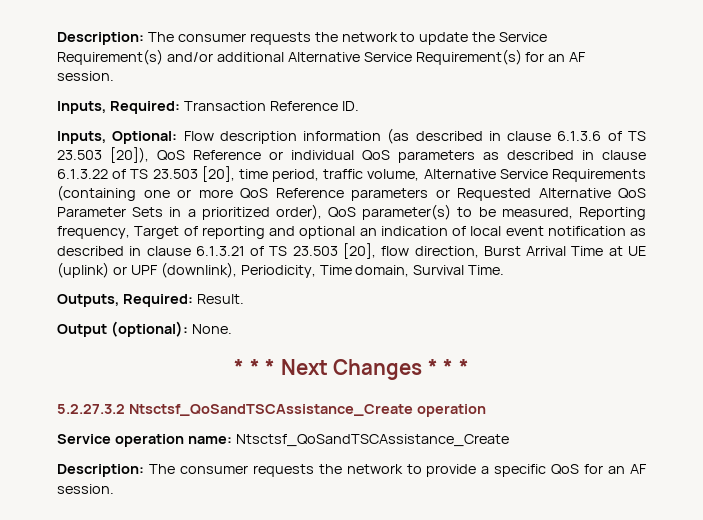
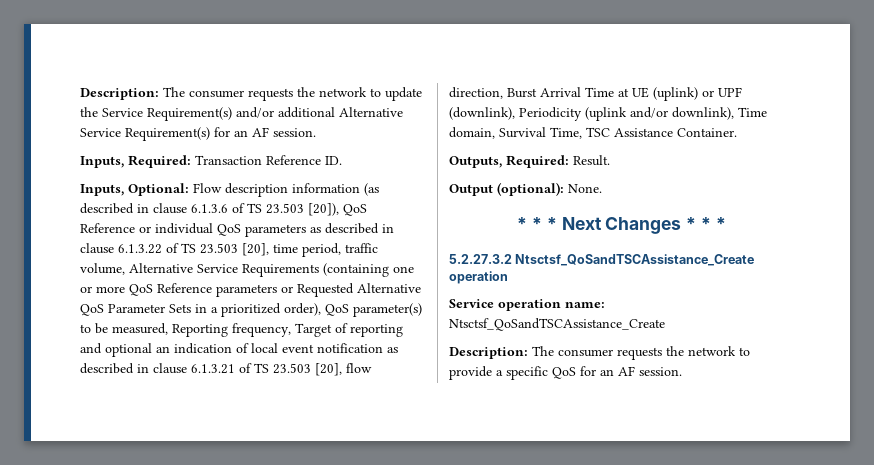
- Flow description information (as described in clause 6.1.3.6 of TS 23.503 [20]), QoS Reference or individual QoS parameters as described in clause 6.1.3.22 of TS 23.503 [20], time period, traffic volume, Alternative Service Requirements (containing one or more QoS Reference parameters or Requested Alternative QoS Parameter Sets in a prioritized order), QoS parameter(s) to be measured, Reporting frequency, Target of reporting and optional an indication of local event notification as described in clause 6.1.3.21 of TS 23.503 [20], flow direction, Burst Arrival Time at UE (uplink) or UPF (downlink), Periodicity, Time domain, Survival Time.
+ Flow description information (as described in clause 6.1.3.6 of TS 23.503 [20]), QoS Reference or individual QoS parameters as described in clause 6.1.3.22 of TS 23.503 [20], time period, traffic volume, Alternative Service Requirements (containing one or more QoS Reference parameters or Requested Alternative QoS Parameter Sets in a prioritized order), QoS parameter(s) to be measured, Reporting frequency, Target of reporting and optional an indication of local event notification as described in clause 6.1.3.21 of TS 23.503 [20], flow direction, Burst Arrival Time at UE (uplink) or UPF (downlink), Periodicity (uplink and/or downlink), Time domain, Survival Time, TSC Assistance Container.

